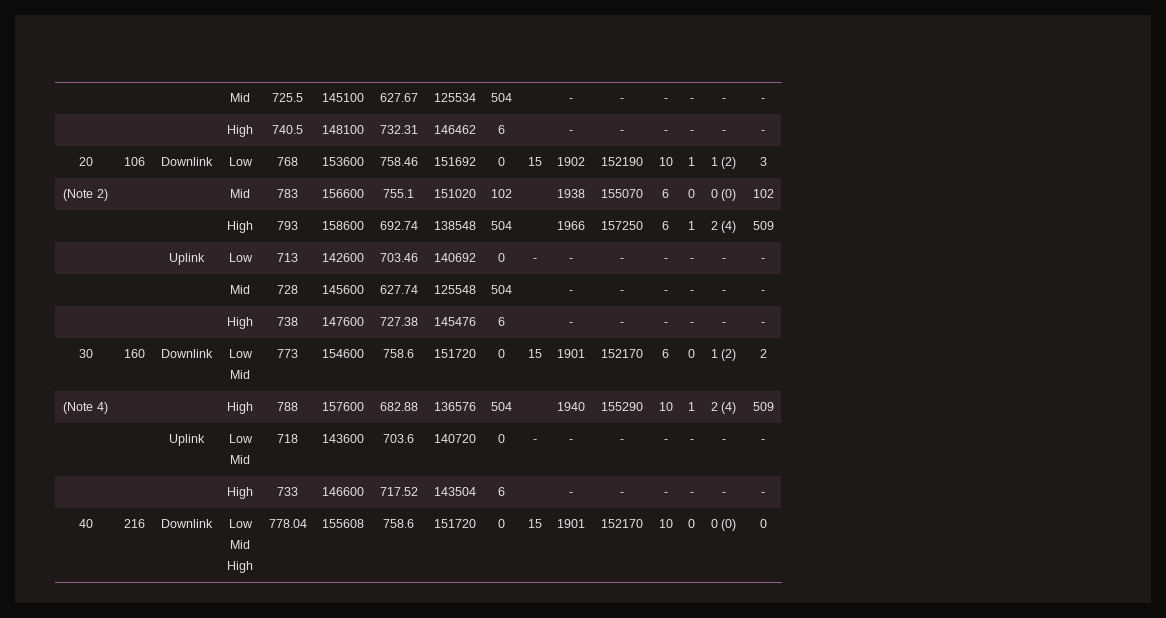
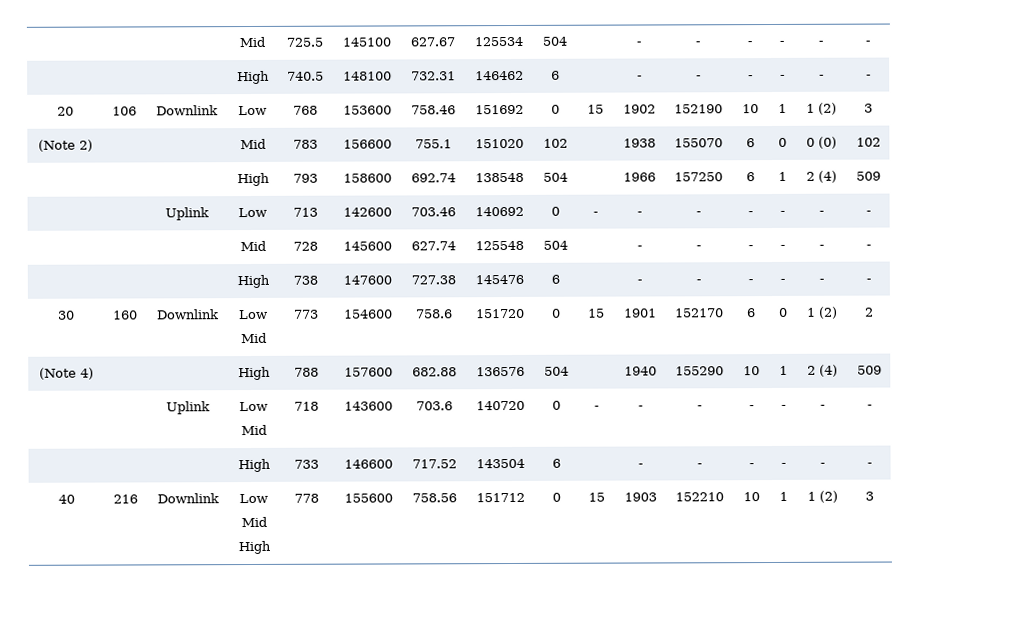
  40 | 216 | Downlink | Low
  Mid
- High | 778.04 | 155608 | 758.6 | 151720 | 0 | 15 | 1901 | 152170 | 10 | 0 | 0 (0) | 0
+ High | 778 | 155600 | 758.56 | 151712 | 0 | 15 | 1903 | 152210 | 10 | 1 | 1 (2) | 3

